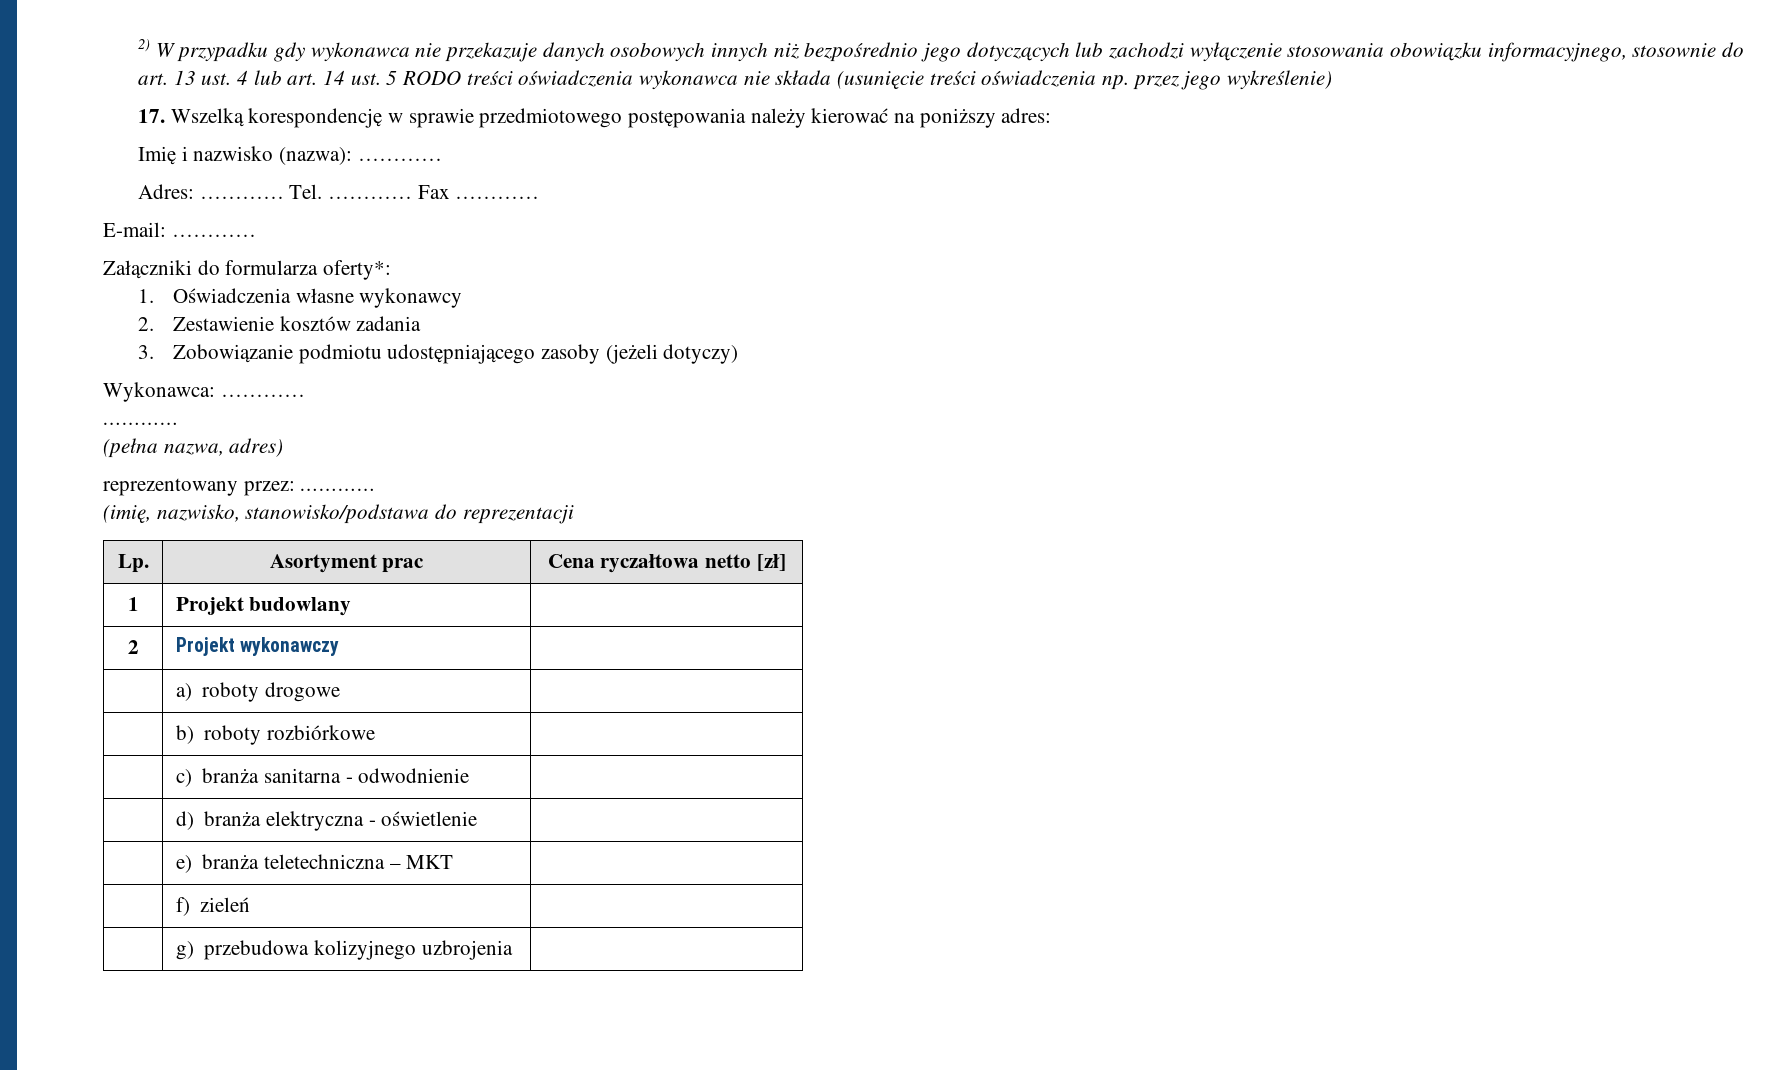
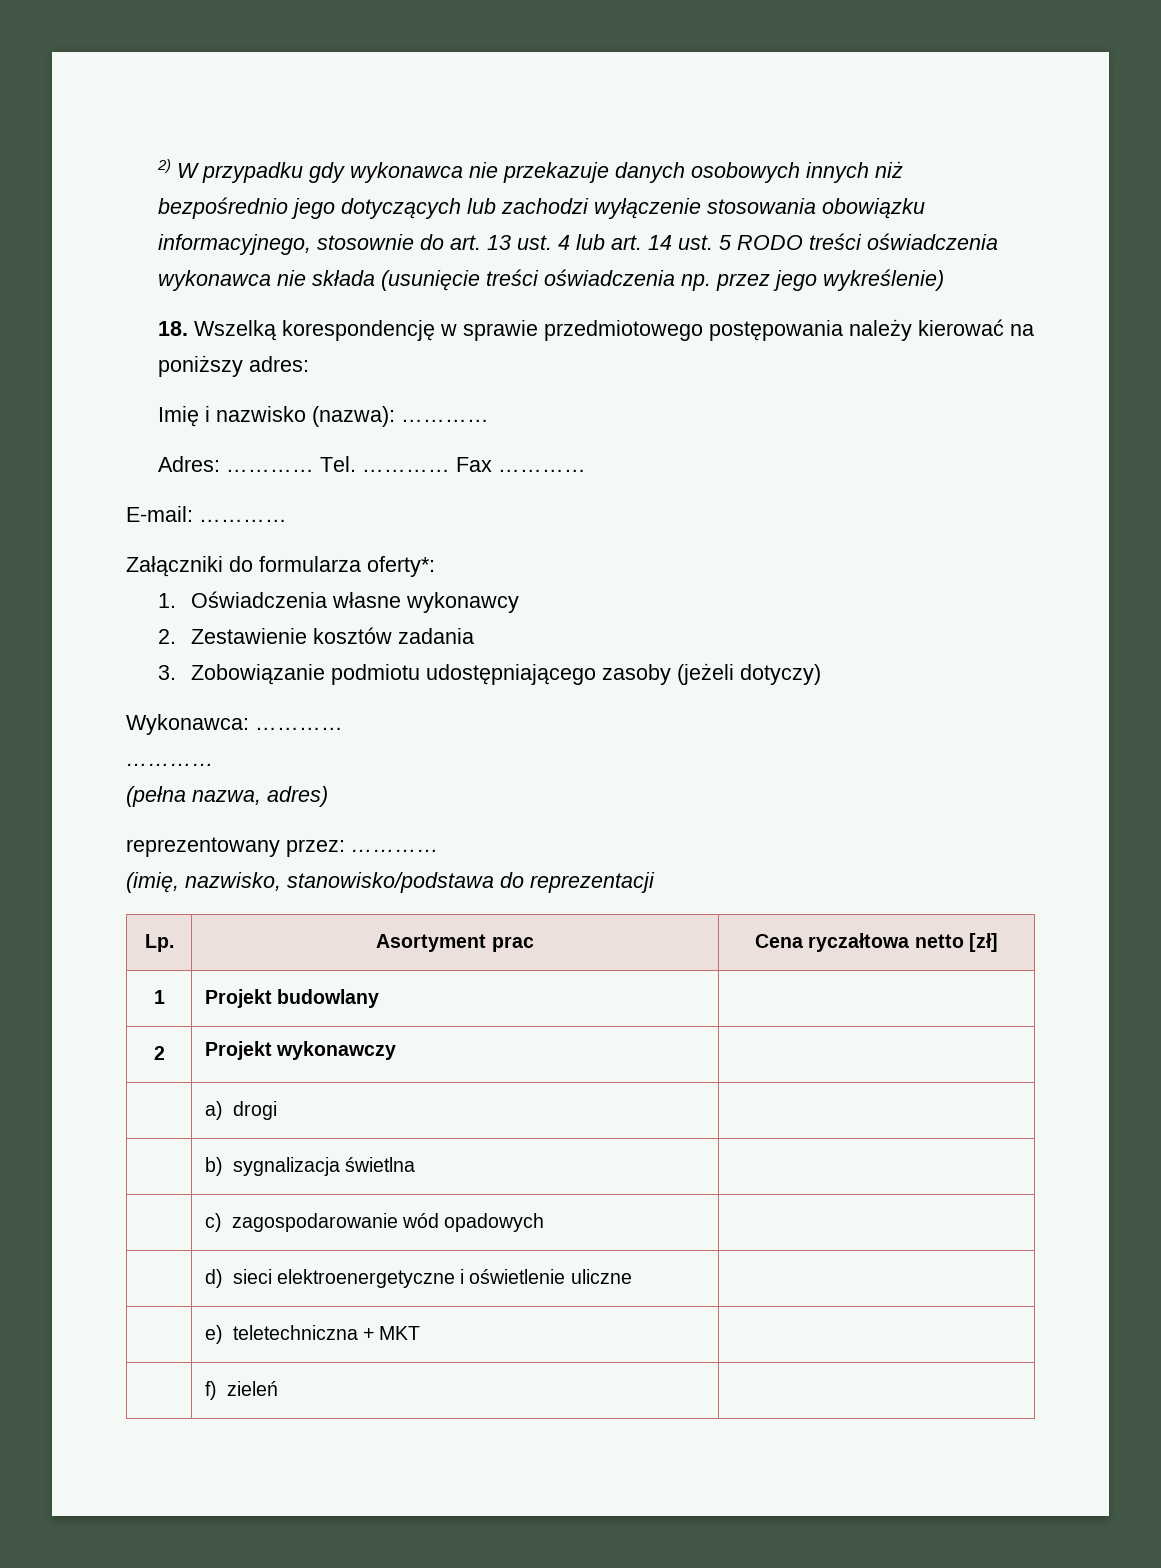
- 17. Wszelką korespondencję w sprawie przedmiotowego postępowania należy kierować na poniższy adres:
+ 18. Wszelką korespondencję w sprawie przedmiotowego postępowania należy kierować na poniższy adres:
- | a) roboty drogowe |
+ | a) drogi |
- | b) roboty rozbiórkowe |
+ | b) sygnalizacja świetlna |
- | c) branża sanitarna - odwodnienie |
- | d) branża elektryczna - oświetlenie |
+ | c) zagospodarowanie wód opadowych |
+ | d) sieci elektroenergetyczne i oświetlenie uliczne |
- | e) branża teletechniczna – MKT |
+ | e) teletechniczna + MKT |
- | g) przebudowa kolizyjnego uzbrojenia |

